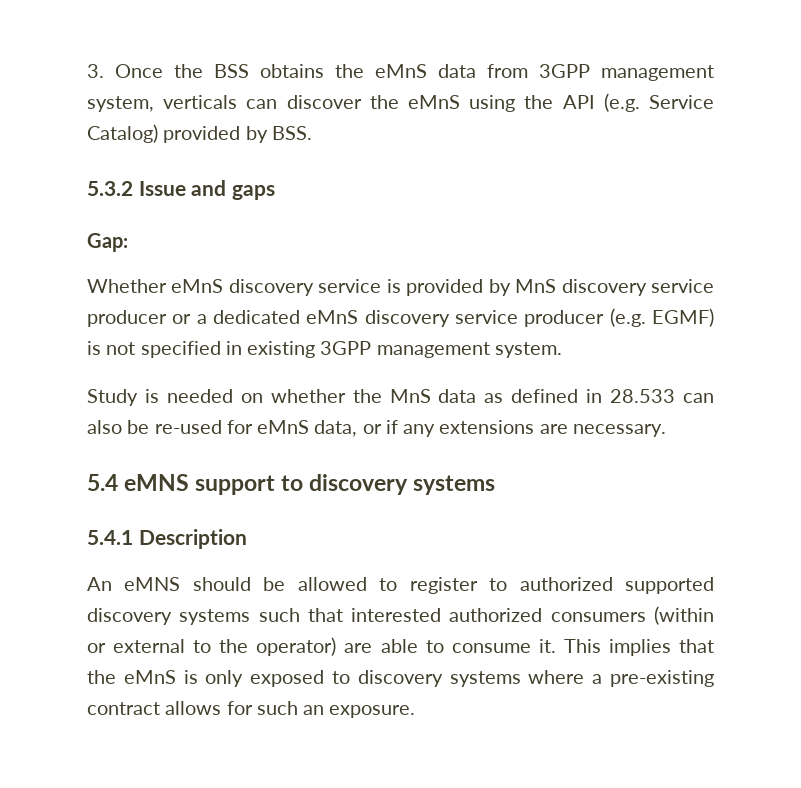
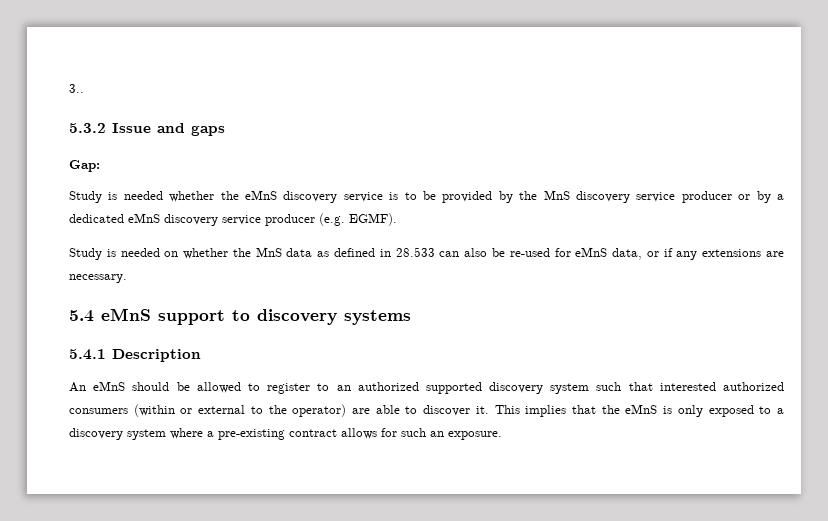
- 3. Once the BSS obtains the eMnS data from 3GPP management system, verticals can discover the eMnS using the API (e.g. Service Catalog) provided by BSS.
+ 3..
- Whether eMnS discovery service is provided by MnS discovery service producer or a dedicated eMnS discovery service producer (e.g. EGMF) is not specified in existing 3GPP management system.
+ Study is needed whether the eMnS discovery service is to be provided by the MnS discovery service producer or by a dedicated eMnS discovery service producer (e.g. EGMF).
- 5.4 eMNS support to discovery systems
+ 5.4 eMnS support to discovery systems
- An eMNS should be allowed to register to authorized supported discovery systems such that interested authorized consumers (within or external to the operator) are able to consume it.
+ An eMnS should be allowed to register to an authorized supported discovery system such that interested authorized consumers (within or external to the operator) are able to discover it.
- This implies that the eMnS is only exposed to discovery systems where a pre-existing contract allows for such an exposure.
+ This implies that the eMnS is only exposed to a discovery system where a pre-existing contract allows for such an exposure.

